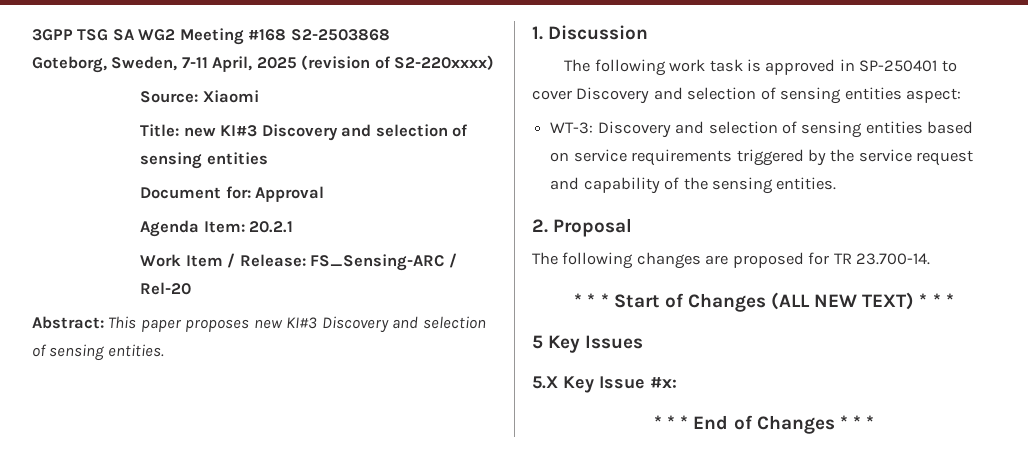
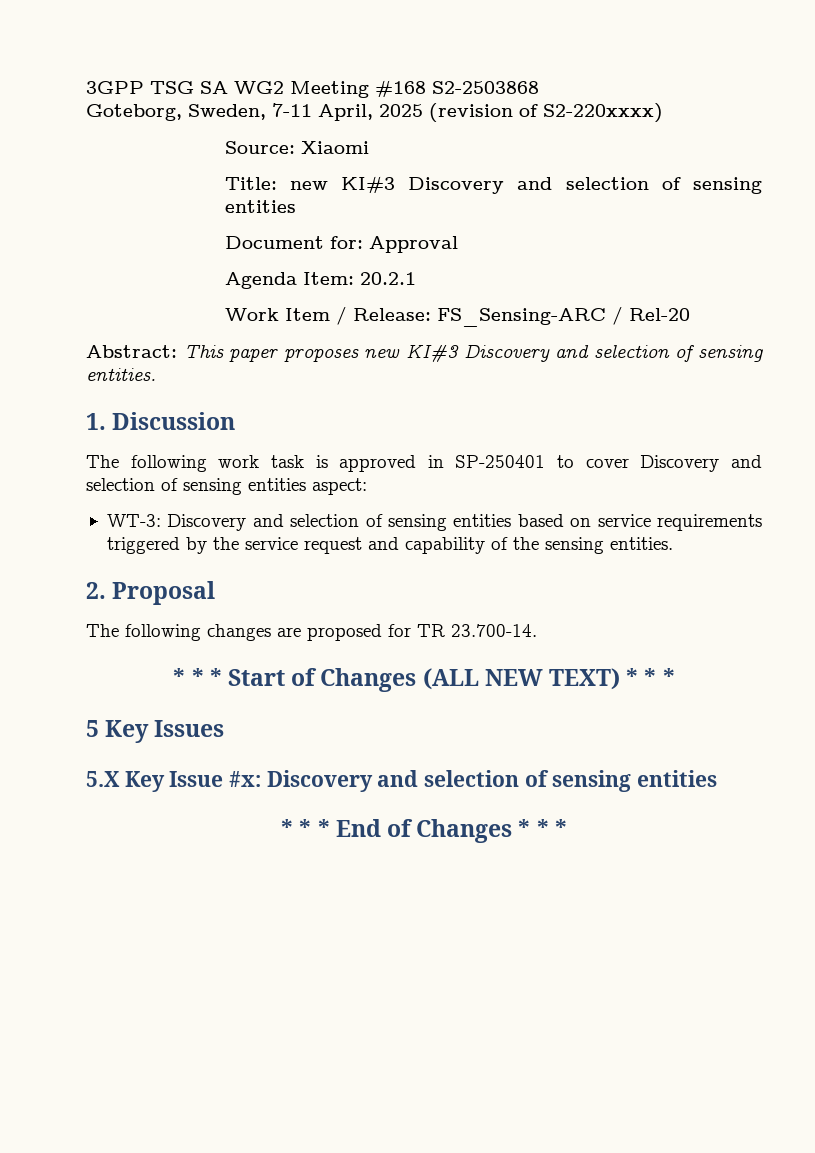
- 5.X Key Issue #x:
+ 5.X Key Issue #x: Discovery and selection of sensing entities

